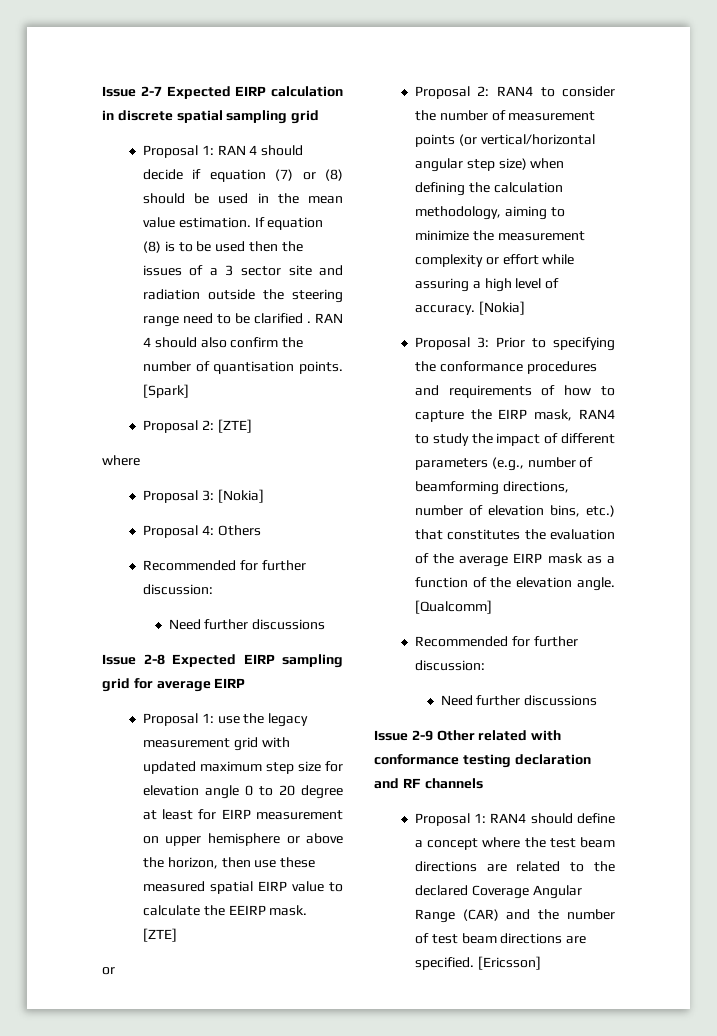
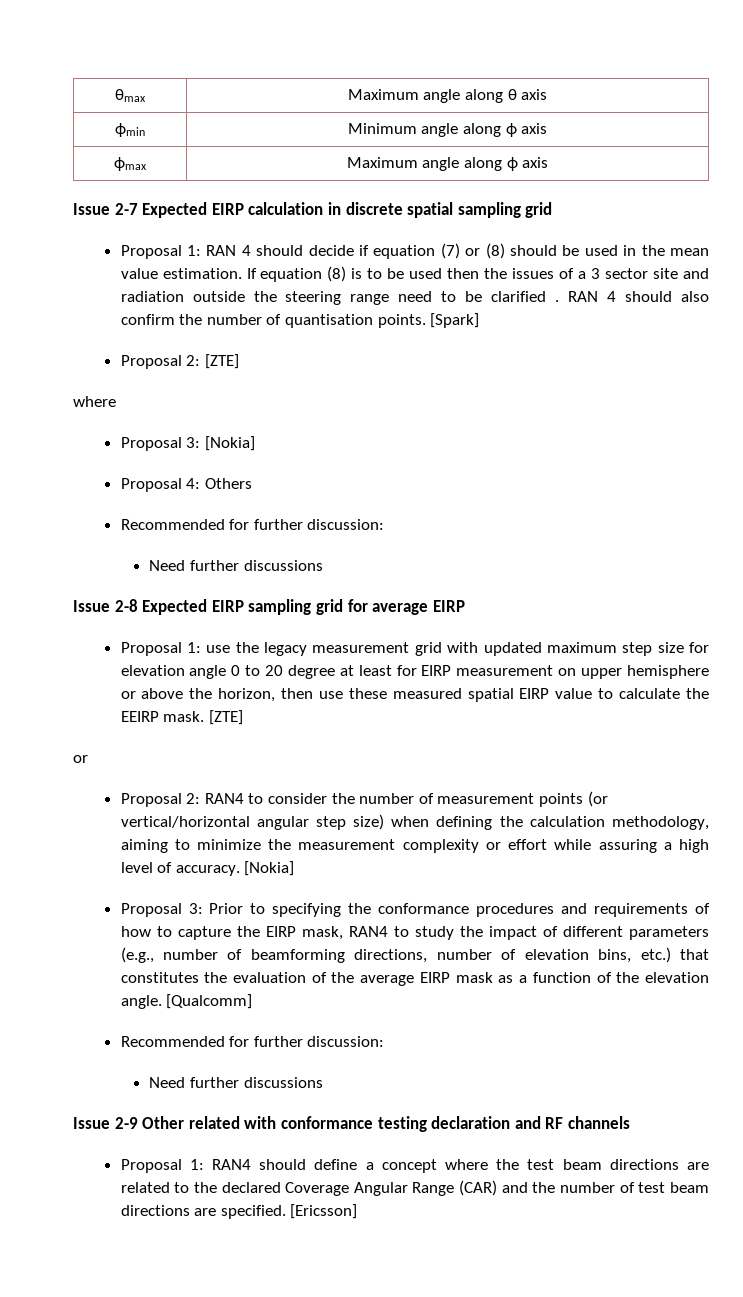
+ θmax | Maximum angle along θ axis
+ ϕmin | Minimum angle along ϕ axis
+ ϕmax | Maximum angle along ϕ axis

